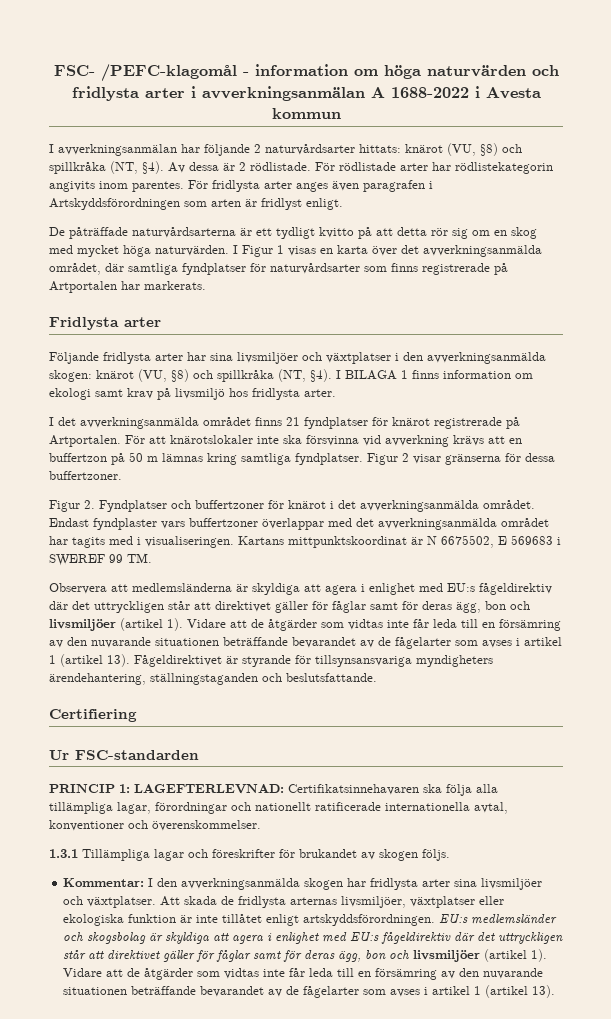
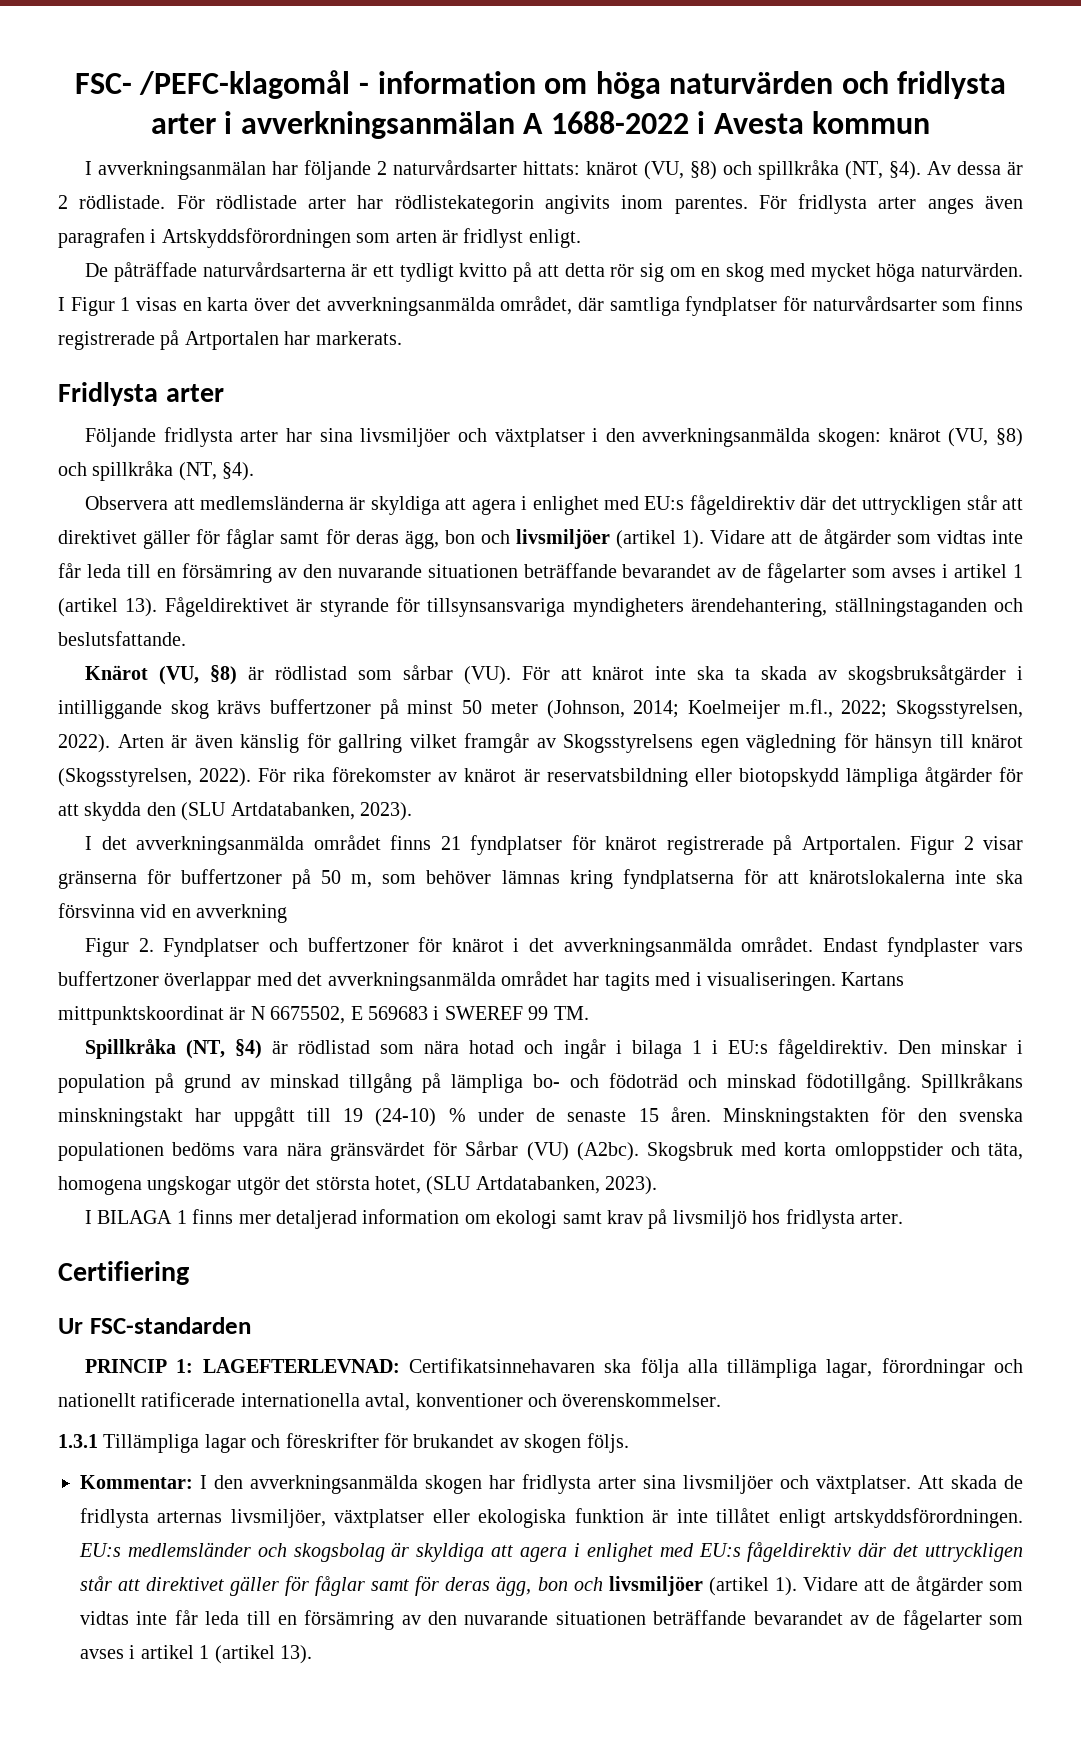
- I BILAGA 1 finns information om ekologi samt krav på livsmiljö hos fridlysta arter.
- I det avverkningsanmälda området finns 21 fyndplatser för knärot registrerade på Artportalen. För att knärotslokaler inte ska försvinna vid avverkning krävs att en buffertzon på 50 m lämnas kring samtliga fyndplatser. Figur 2 visar gränserna för dessa buffertzoner.
- Figur 2. Fyndplatser och buffertzoner för knärot i det avverkningsanmälda området. Endast fyndplaster vars buffertzoner överlappar med det avverkningsanmälda området har tagits med i visualiseringen. Kartans mittpunktskoordinat är N 6675502, E 569683 i SWEREF 99 TM.
+ Knärot (VU, §8) är rödlistad som sårbar (VU). För att knärot inte ska ta skada av skogsbruksåtgärder i intilliggande skog krävs buffertzoner på minst 50 meter (Johnson, 2014; Koelmeijer m.fl., 2022; Skogsstyrelsen, 2022). Arten är även känslig för gallring vilket framgår av Skogsstyrelsens egen vägledning för hänsyn till knärot (Skogsstyrelsen, 2022). För rika förekomster av knärot är reservatsbildning eller biotopskydd lämpliga åtgärder för att skydda den (SLU Artdatabanken, 2023).
+ I det avverkningsanmälda området finns 21 fyndplatser för knärot registrerade på Artportalen. Figur 2 visar gränserna för buffertzoner på 50 m, som behöver lämnas kring fyndplatserna för att knärotslokalerna inte ska försvinna vid en avverkning
+ Figur 2. Fyndplatser och buffertzoner för knärot i det avverkningsanmälda området. Endast fyndplaster vars buffertzoner överlappar med det avverkningsanmälda området har tagits med i visualiseringen. Kartans mittpunktskoordinat är N 6675502, E 569683 i SWEREF 99 TM.
+ Spillkråka (NT, §4) är rödlistad som nära hotad och ingår i bilaga 1 i EU:s fågeldirektiv. Den minskar i population på grund av minskad tillgång på lämpliga bo- och födoträd och minskad födotillgång. Spillkråkans minskningstakt har uppgått till 19 (24-10) % under de senaste 15 åren. Minskningstakten för den svenska populationen bedöms vara nära gränsvärdet för Sårbar (VU) (A2bc). Skogsbruk med korta omloppstider och täta, homogena ungskogar utgör det största hotet, (SLU Artdatabanken, 2023).
+ I BILAGA 1 finns mer detaljerad information om ekologi samt krav på livsmiljö hos fridlysta arter.

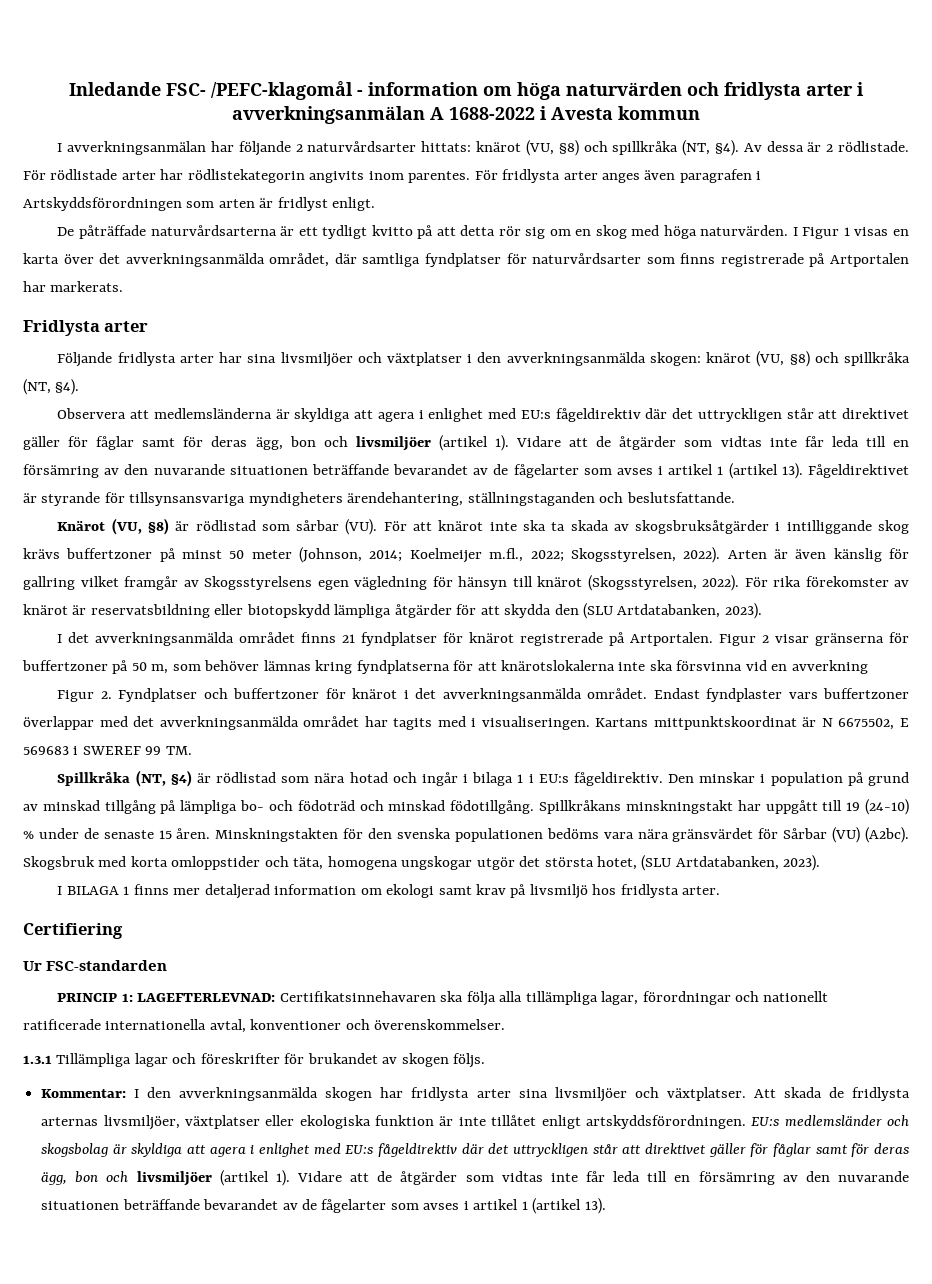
- FSC- /PEFC-klagomål - information om höga naturvärden och fridlysta arter i avverkningsanmälan A 1688-2022 i Avesta kommun
+ Inledande FSC- /PEFC-klagomål - information om höga naturvärden och fridlysta arter i avverkningsanmälan A 1688-2022 i Avesta kommun
- De påträffade naturvårdsarterna är ett tydligt kvitto på att detta rör sig om en skog med mycket höga naturvärden.
+ De påträffade naturvårdsarterna är ett tydligt kvitto på att detta rör sig om en skog med höga naturvärden.

